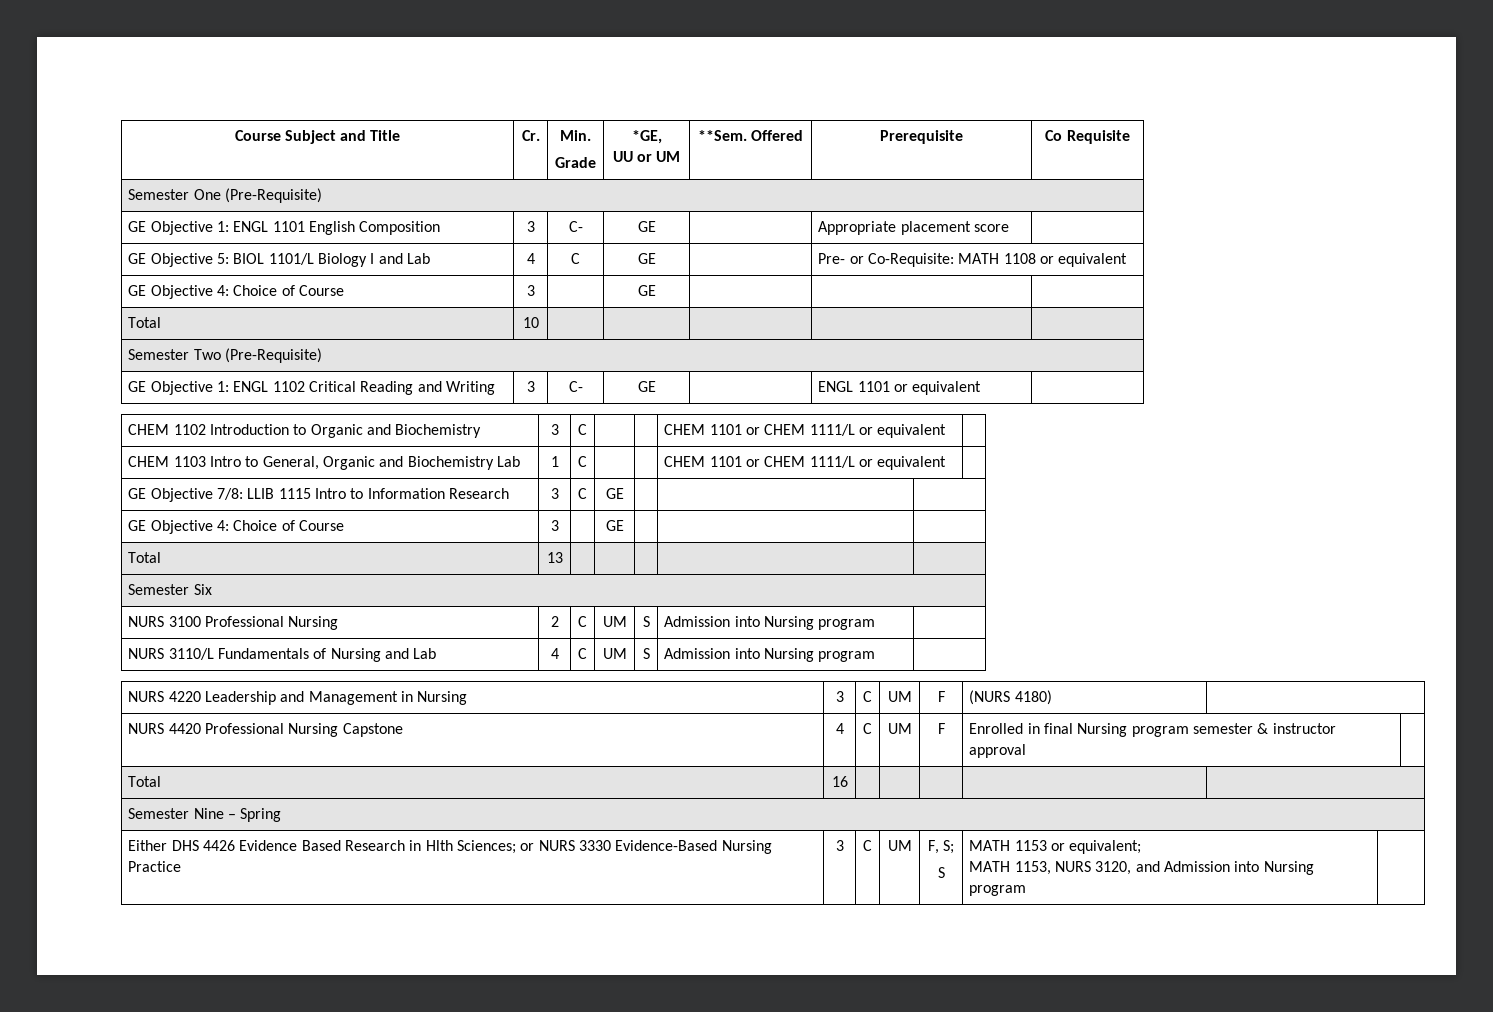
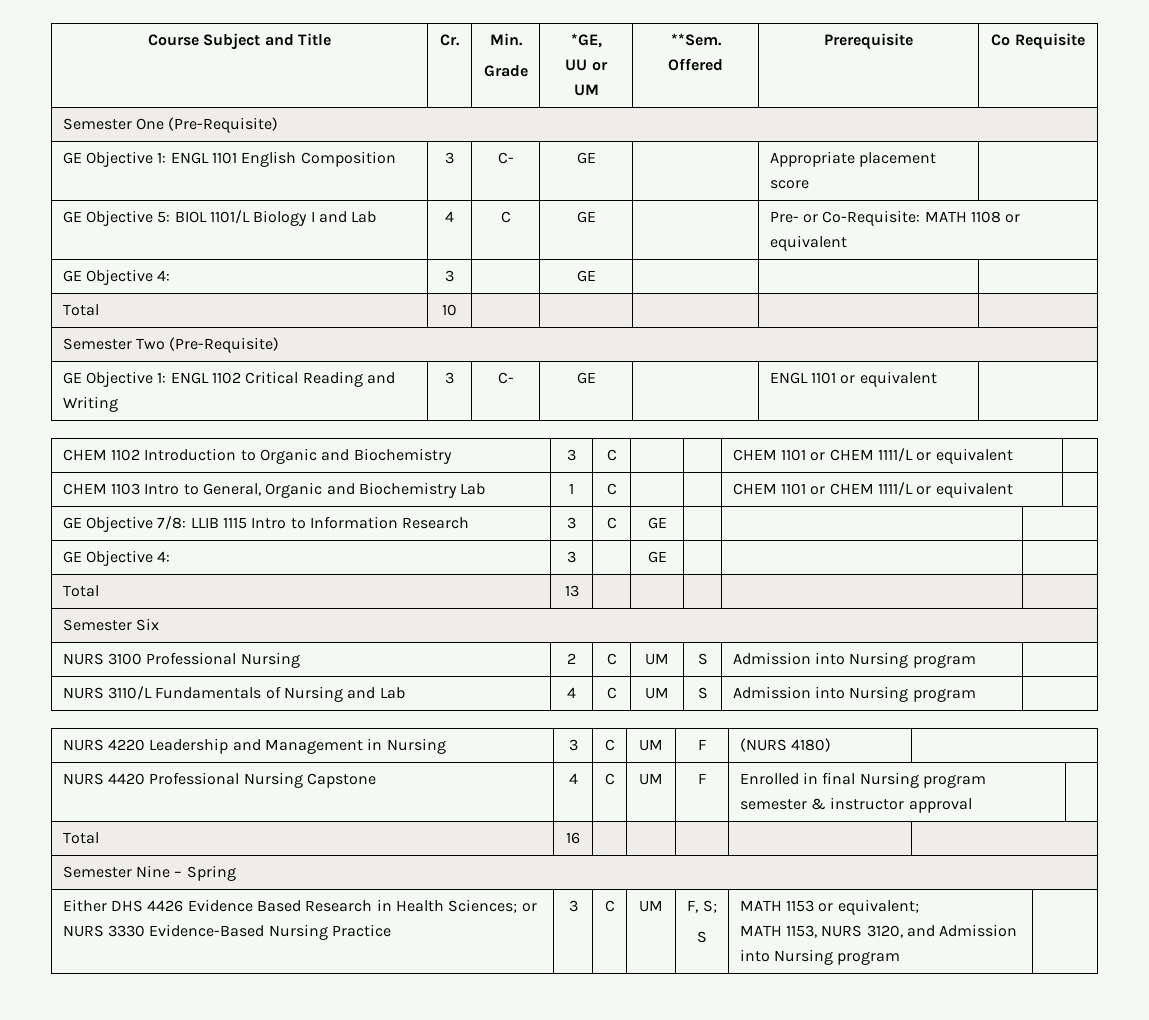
  GE Objective 5: BIOL 1101/L Biology I and Lab | 4 | C | GE | | Pre- or Co-Requisite: MATH 1108 or equivalent
- GE Objective 4: Choice of Course | 3 | | GE | | |
+ GE Objective 4: | 3 | | GE | | |
  GE Objective 7/8: LLIB 1115 Intro to Information Research | 3 | C | GE | | |
- GE Objective 4: Choice of Course | 3 | | GE | | |
+ GE Objective 4: | 3 | | GE | | |
- Either DHS 4426 Evidence Based Research in Hlth Sciences; or NURS 3330 Evidence-Based Nursing Practice | 3 | C | UM | F, S;
+ Either DHS 4426 Evidence Based Research in Health Sciences; or NURS 3330 Evidence-Based Nursing Practice | 3 | C | UM | F, S;

